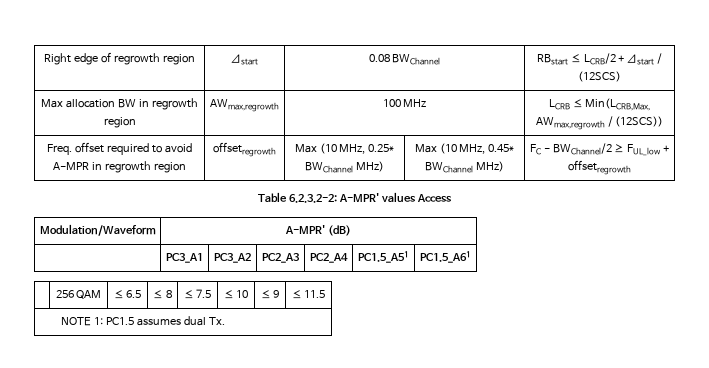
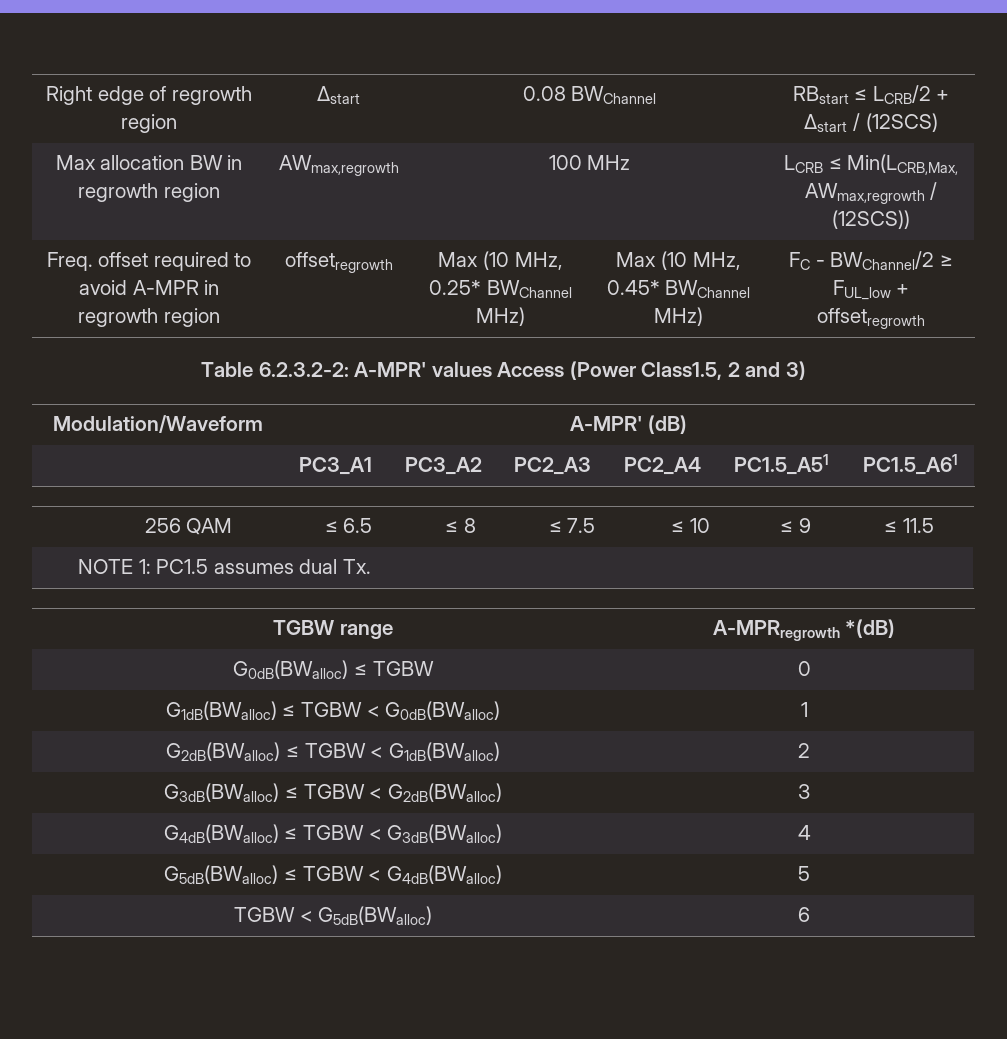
- Table 6.2.3.2-2: A-MPR' values Access
+ Table 6.2.3.2-2: A-MPR' values Access (Power Class1.5, 2 and 3)
+ TGBW range | A-MPRregrowth *(dB)
+ G0dB(BWalloc) ≤ TGBW | 0
+ G1dB(BWalloc) ≤ TGBW < G0dB(BWalloc) | 1
+ G2dB(BWalloc) ≤ TGBW < G1dB(BWalloc) | 2
+ G3dB(BWalloc) ≤ TGBW < G2dB(BWalloc) | 3
+ G4dB(BWalloc) ≤ TGBW < G3dB(BWalloc) | 4
+ G5dB(BWalloc) ≤ TGBW < G4dB(BWalloc) | 5
+ TGBW < G5dB(BWalloc) | 6

